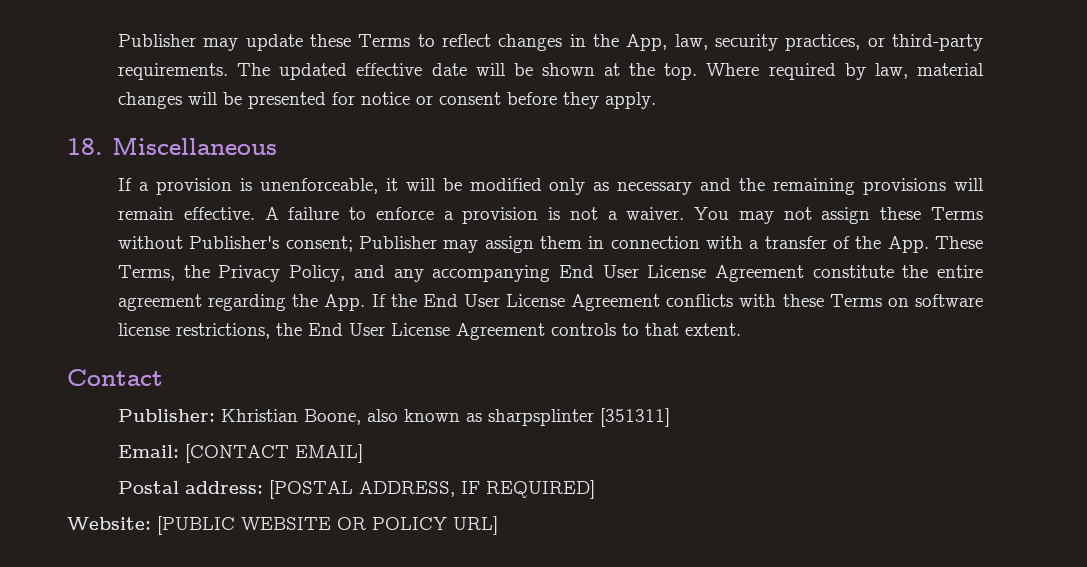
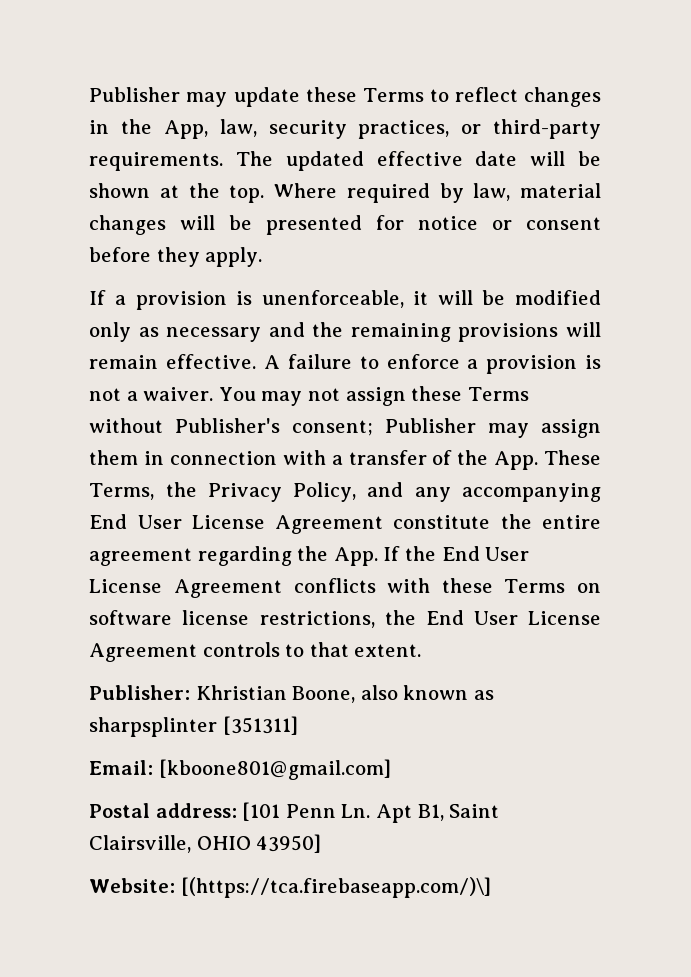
- 18. Miscellaneous
- Contact
- Email: [CONTACT EMAIL]
+ Email: [kboone801@gmail.com]
- Postal address: [POSTAL ADDRESS, IF REQUIRED]
- Website: [PUBLIC WEBSITE OR POLICY URL]
+ Postal address: [101 Penn Ln. Apt B1, Saint Clairsville, OHIO 43950]
+ Website: [(https://tca.firebaseapp.com/)\]

